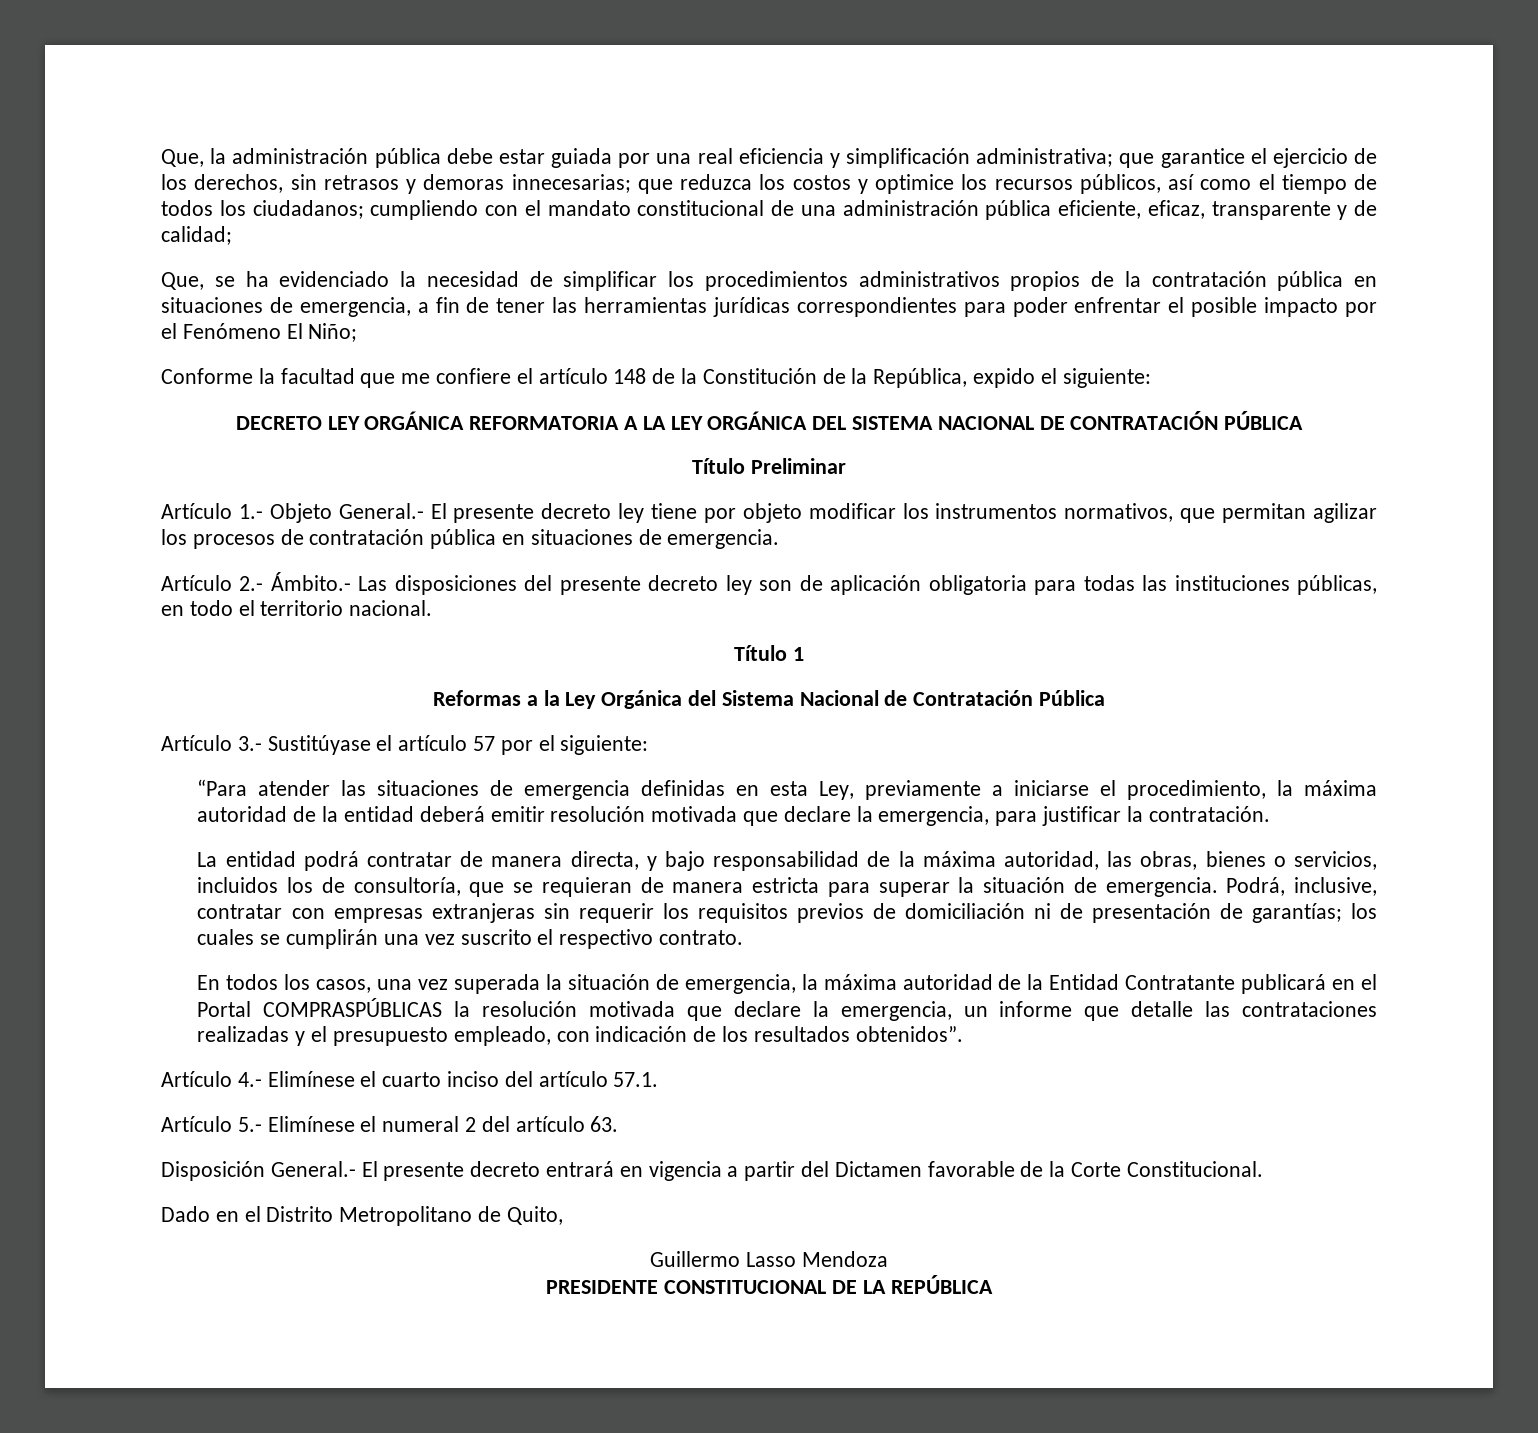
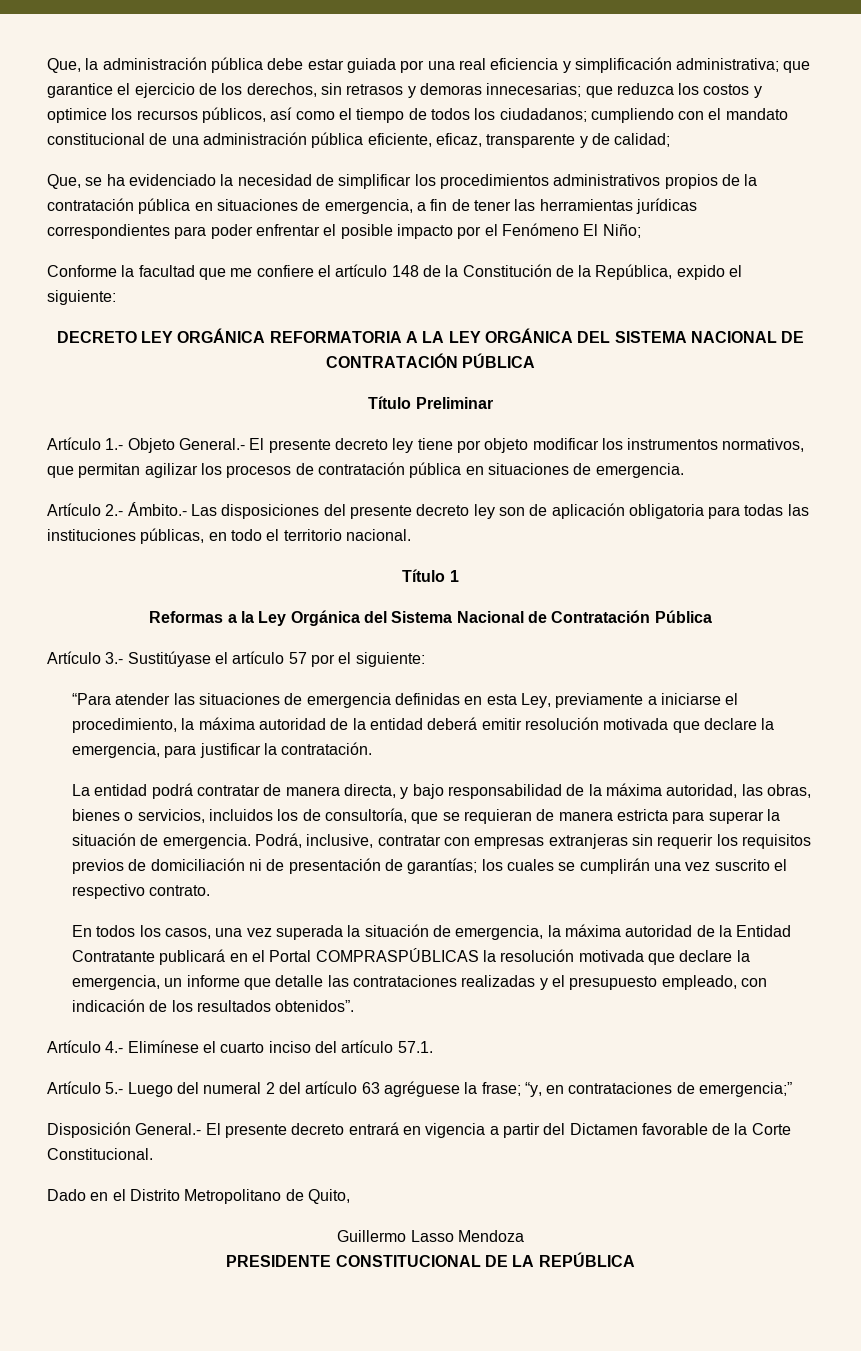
- Artículo 5.- Elimínese el numeral 2 del artículo 63.
+ Artículo 5.- Luego del numeral 2 del artículo 63 agréguese la frase; “y, en contrataciones de emergencia;”

